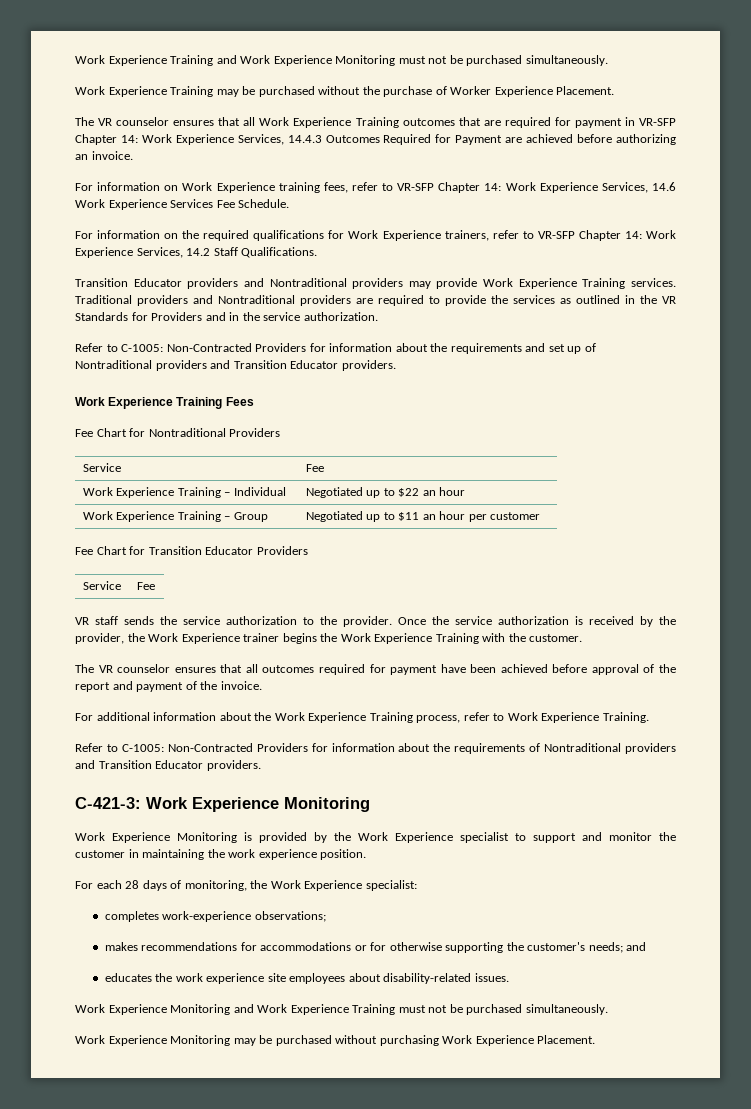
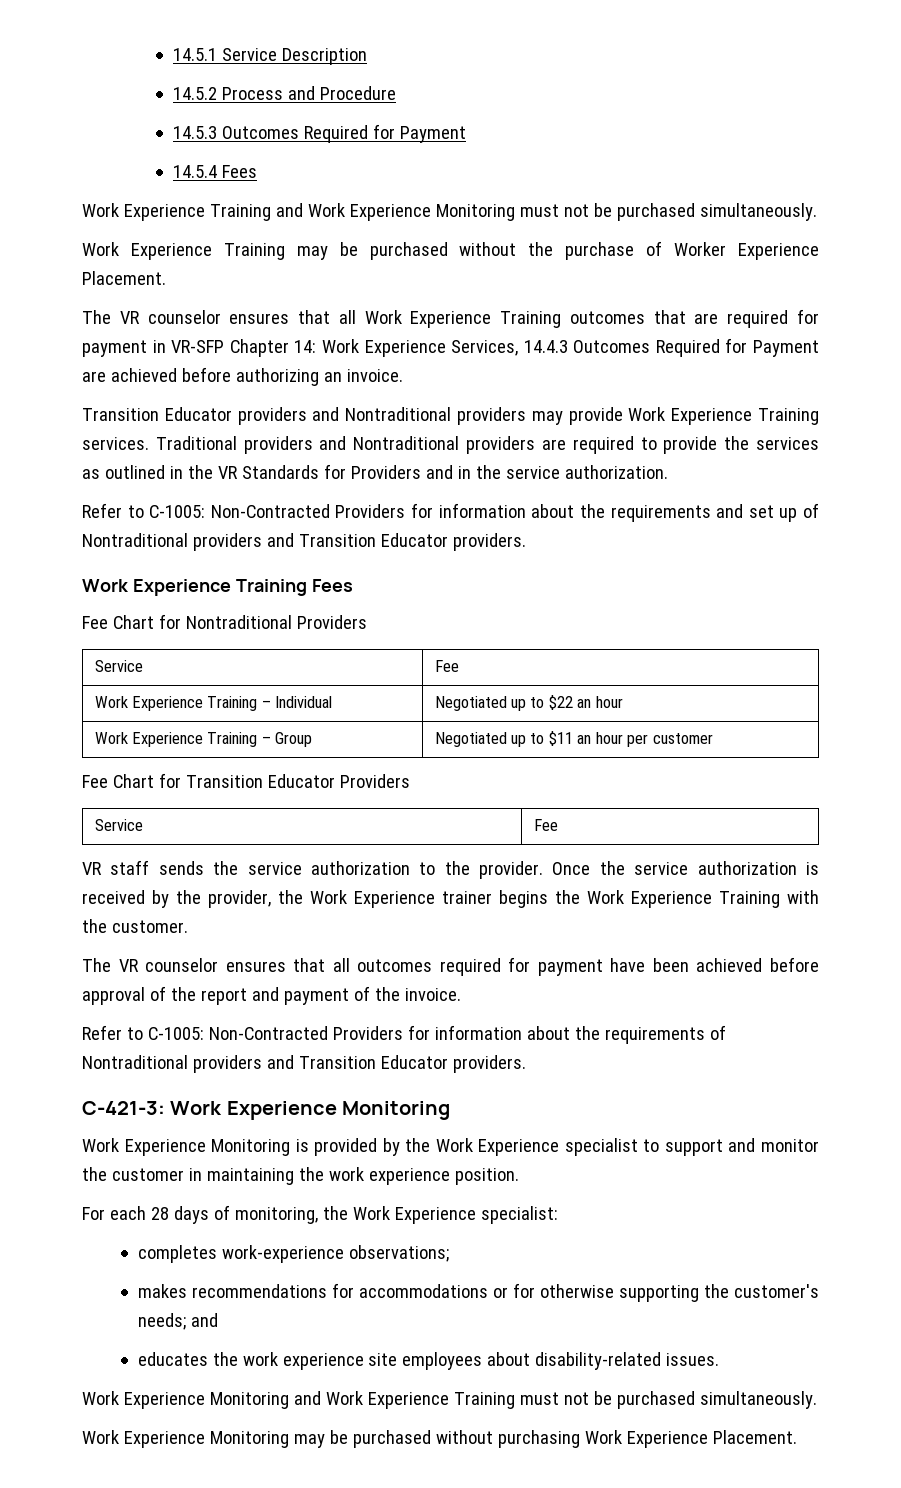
+ 14.5.1 Service Description
+ 14.5.2 Process and Procedure
+ 14.5.3 Outcomes Required for Payment
+ 14.5.4 Fees
- For information on Work Experience training fees, refer to VR-SFP Chapter 14: Work Experience Services, 14.6 Work Experience Services Fee Schedule.
- For information on the required qualifications for Work Experience trainers, refer to VR-SFP Chapter 14: Work Experience Services, 14.2 Staff Qualifications.
- For additional information about the Work Experience Training process, refer to Work Experience Training.

